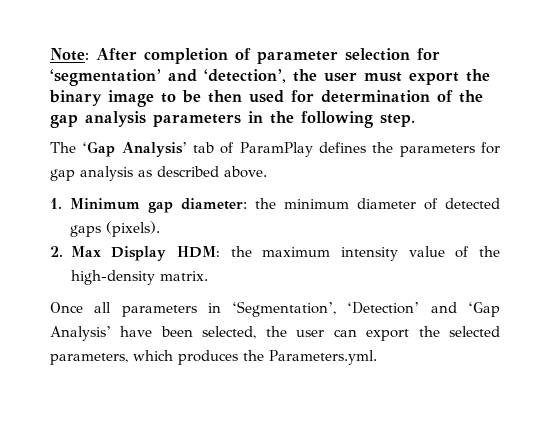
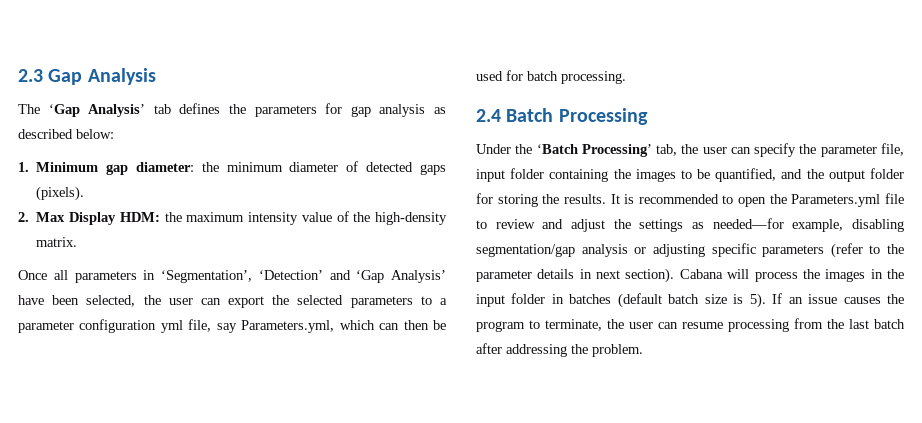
- Note: After completion of parameter selection for ‘segmentation’ and ‘detection’, the user must export the binary image to be then used for determination of the gap analysis parameters in the following step.
+ 2.3 Gap Analysis
- The ‘Gap Analysis’ tab of ParamPlay defines the parameters for gap analysis as described above.
+ The ‘Gap Analysis’ tab defines the parameters for gap analysis as described below:
- Once all parameters in ‘Segmentation’, ‘Detection’ and ‘Gap Analysis’ have been selected, the user can export the selected parameters, which produces the Parameters.yml.
+ Once all parameters in ‘Segmentation’, ‘Detection’ and ‘Gap Analysis’ have been selected, the user can export the selected parameters to a parameter configuration yml file, say Parameters.yml, which can then be used for batch processing.
+ 2.4 Batch Processing
+ Under the ‘Batch Processing’ tab, the user can specify the parameter file, input folder containing the images to be quantified, and the output folder for storing the results. It is recommended to open the Parameters.yml file to review and adjust the settings as needed—for example, disabling segmentation/gap analysis or adjusting specific parameters (refer to the parameter details in next section). Cabana will process the images in the input folder in batches (default batch size is 5). If an issue causes the program to terminate, the user can resume processing from the last batch after addressing the problem.

